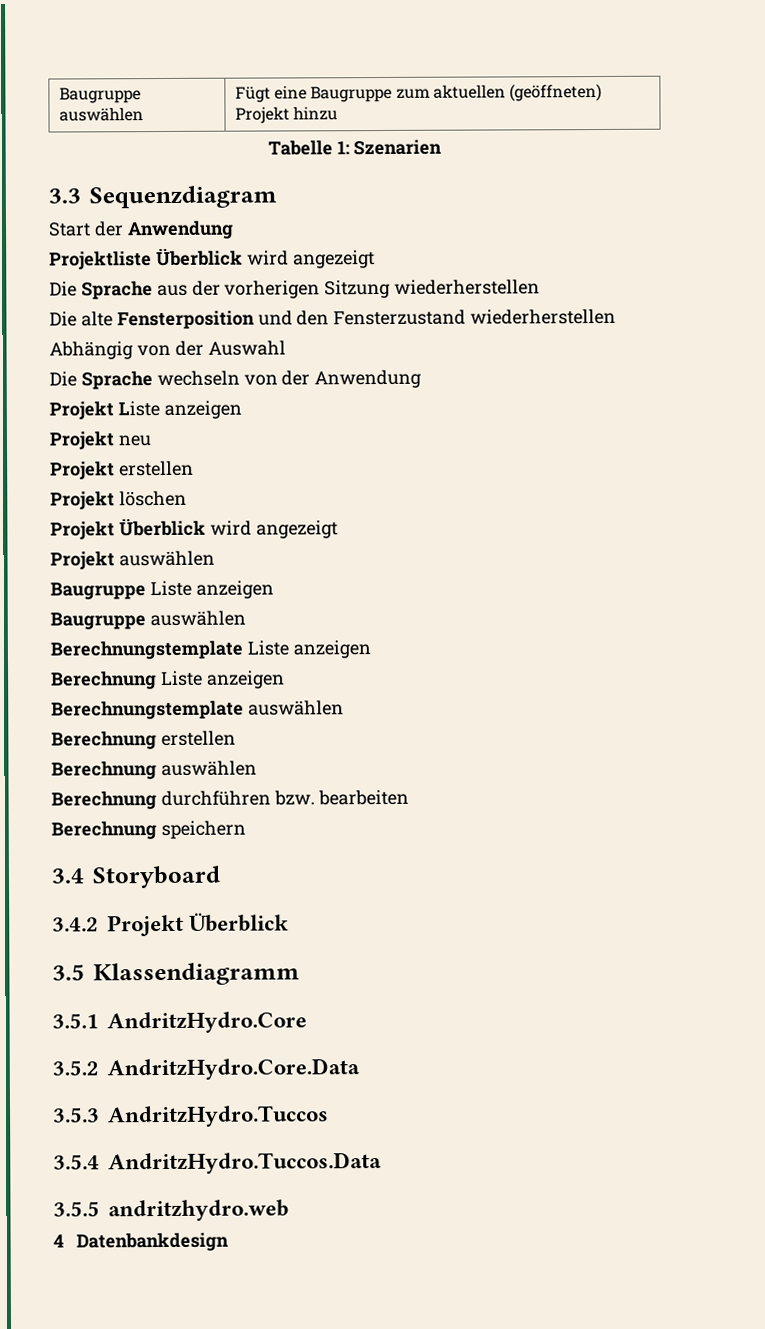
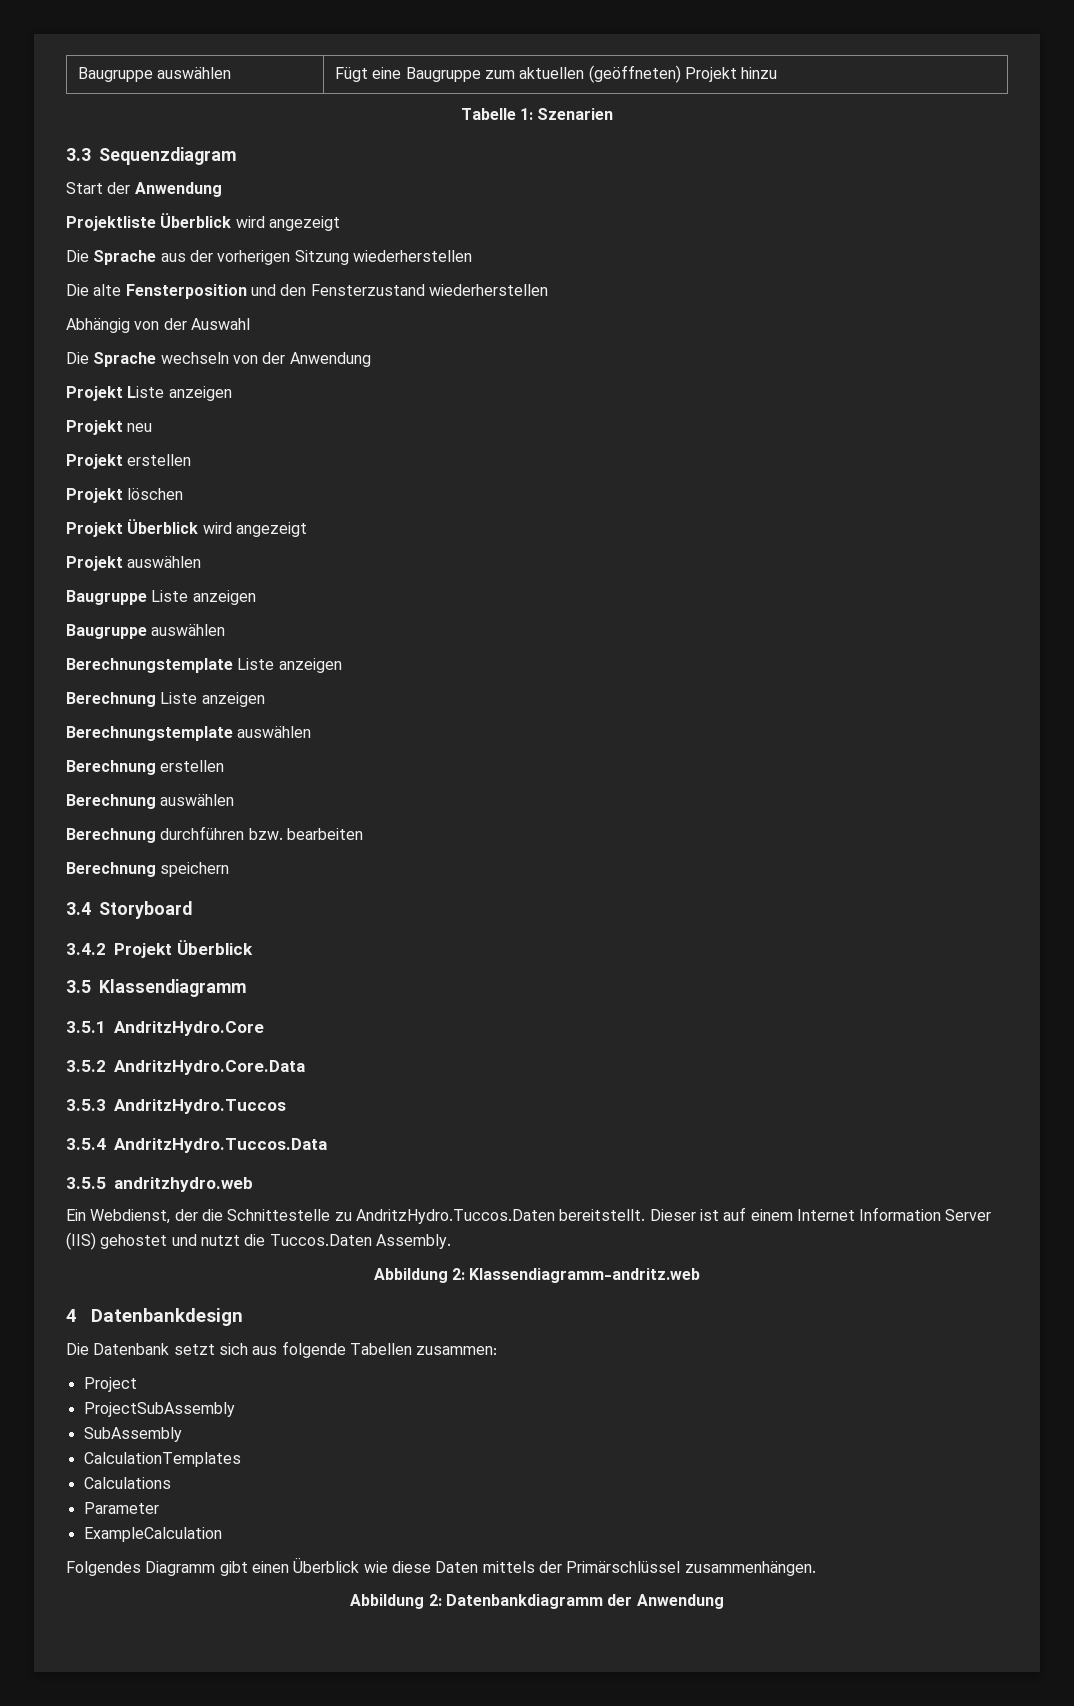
+ Ein Webdienst, der die Schnittestelle zu AndritzHydro.Tuccos.Daten bereitstellt. Dieser ist auf einem Internet Information Server (IIS) gehostet und nutzt die Tuccos.Daten Assembly.
+ Abbildung 2: Klassendiagramm-andritz.web
  4 Datenbankdesign
+ Die Datenbank setzt sich aus folgende Tabellen zusammen:
+ Project
+ ProjectSubAssembly
+ SubAssembly
+ CalculationTemplates
+ Calculations
+ Parameter
+ ExampleCalculation
+ Folgendes Diagramm gibt einen Überblick wie diese Daten mittels der Primärschlüssel zusammenhängen.
+ Abbildung 2: Datenbankdiagramm der Anwendung

